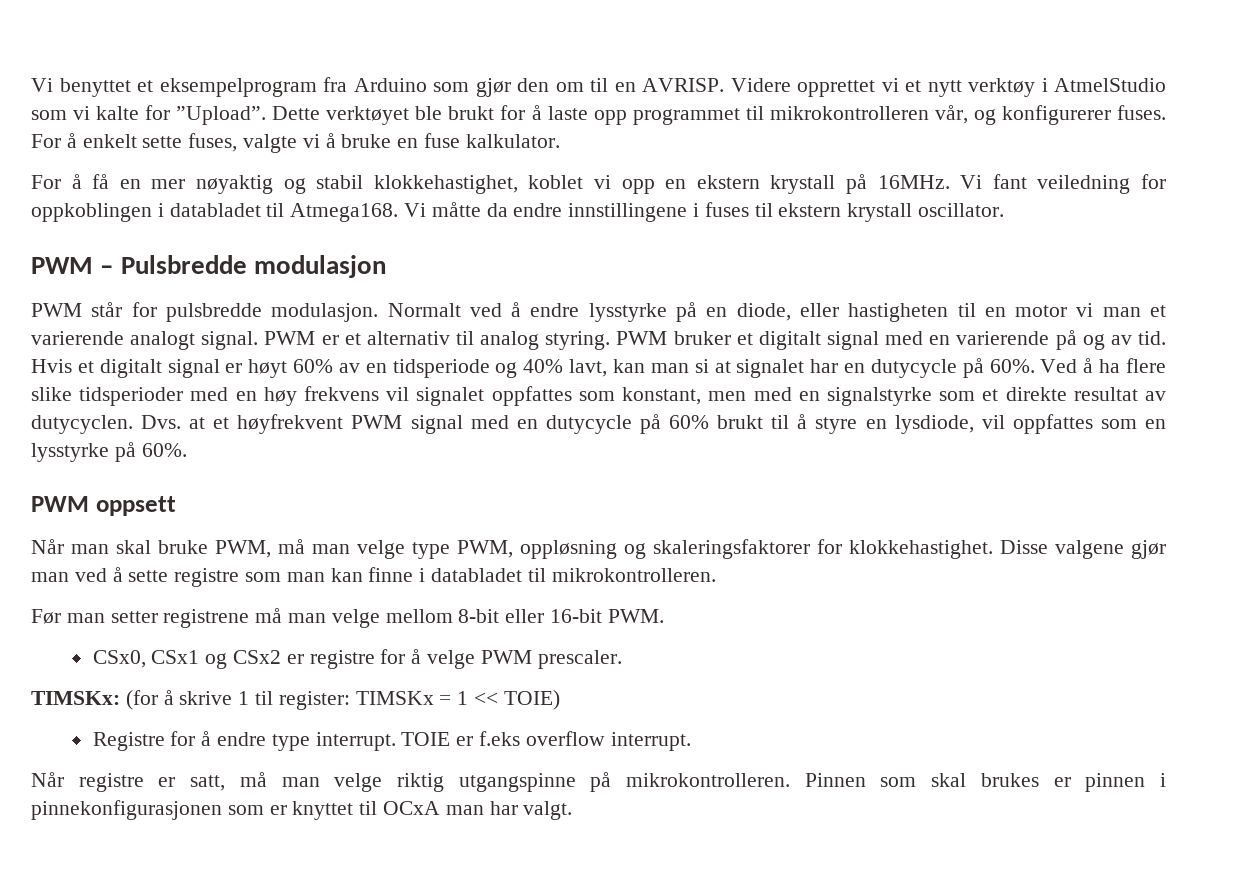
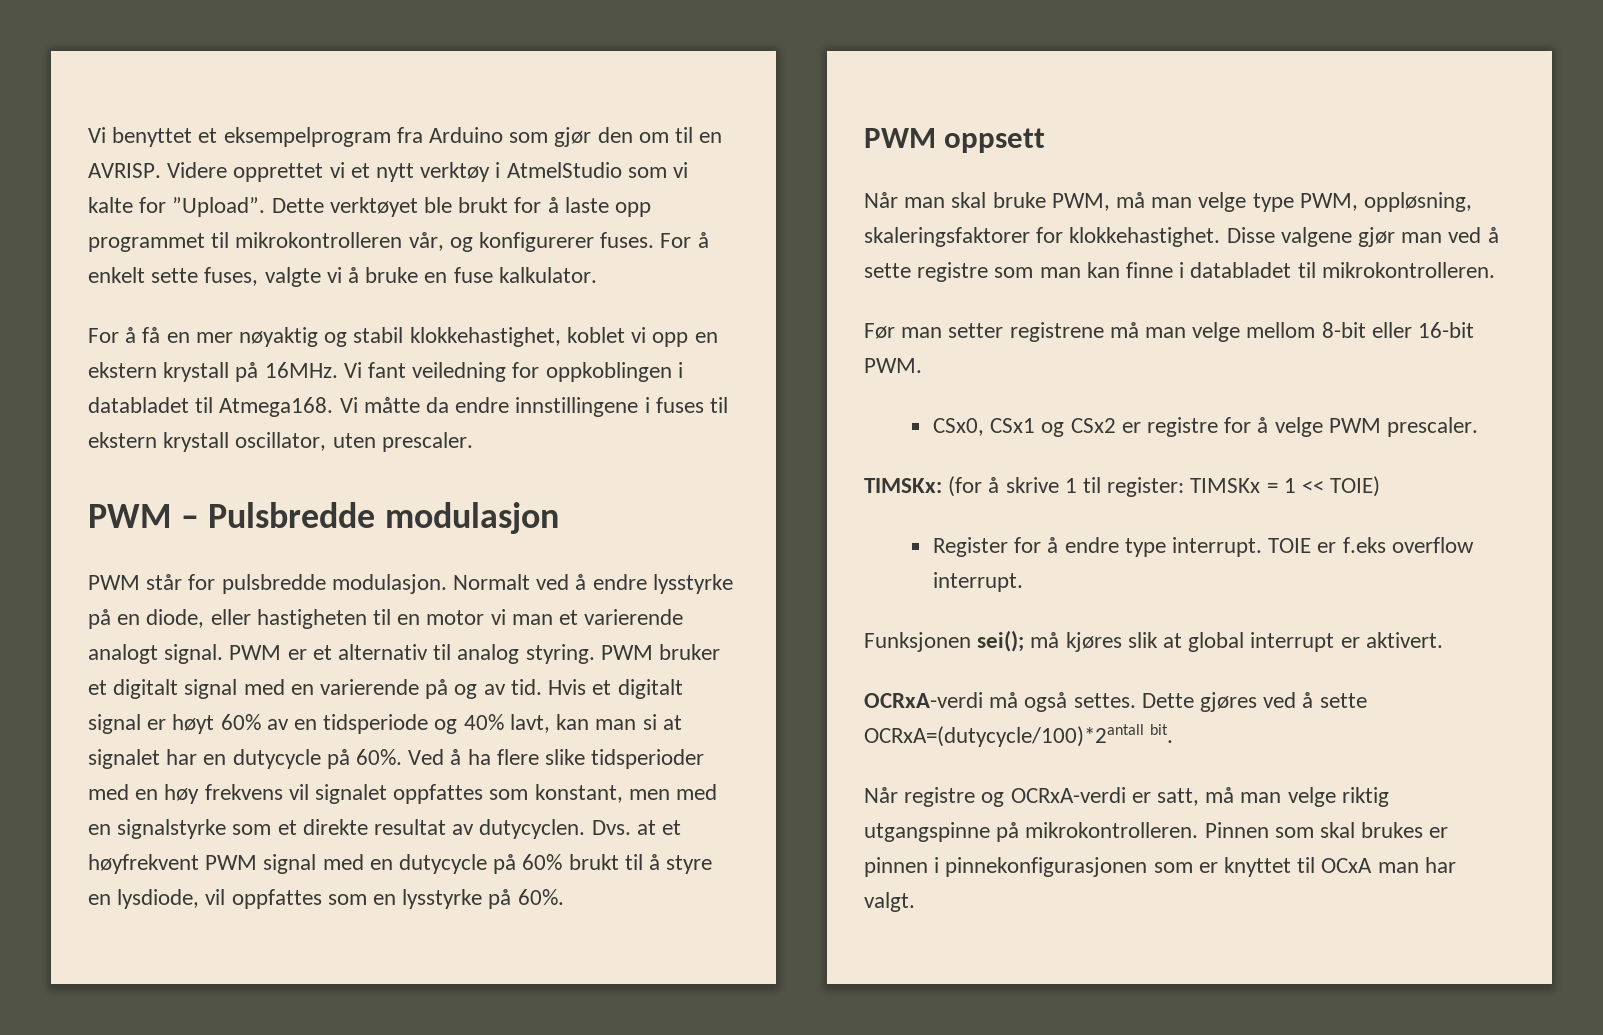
- Vi måtte da endre innstillingene i fuses til ekstern krystall oscillator.
+ Vi måtte da endre innstillingene i fuses til ekstern krystall oscillator, uten prescaler.
- Når man skal bruke PWM, må man velge type PWM, oppløsning og skaleringsfaktorer for klokkehastighet.
+ Når man skal bruke PWM, må man velge type PWM, oppløsning, skaleringsfaktorer for klokkehastighet.
- Registre for å endre type interrupt.
+ Register for å endre type interrupt.
+ Funksjonen sei(); må kjøres slik at global interrupt er aktivert.
+ OCRxA-verdi må også settes. Dette gjøres ved å sette OCRxA=(dutycycle/100)*2antall bit.
- Når registre er satt, må man velge riktig utgangspinne på mikrokontrolleren.
+ Når registre og OCRxA-verdi er satt, må man velge riktig utgangspinne på mikrokontrolleren.

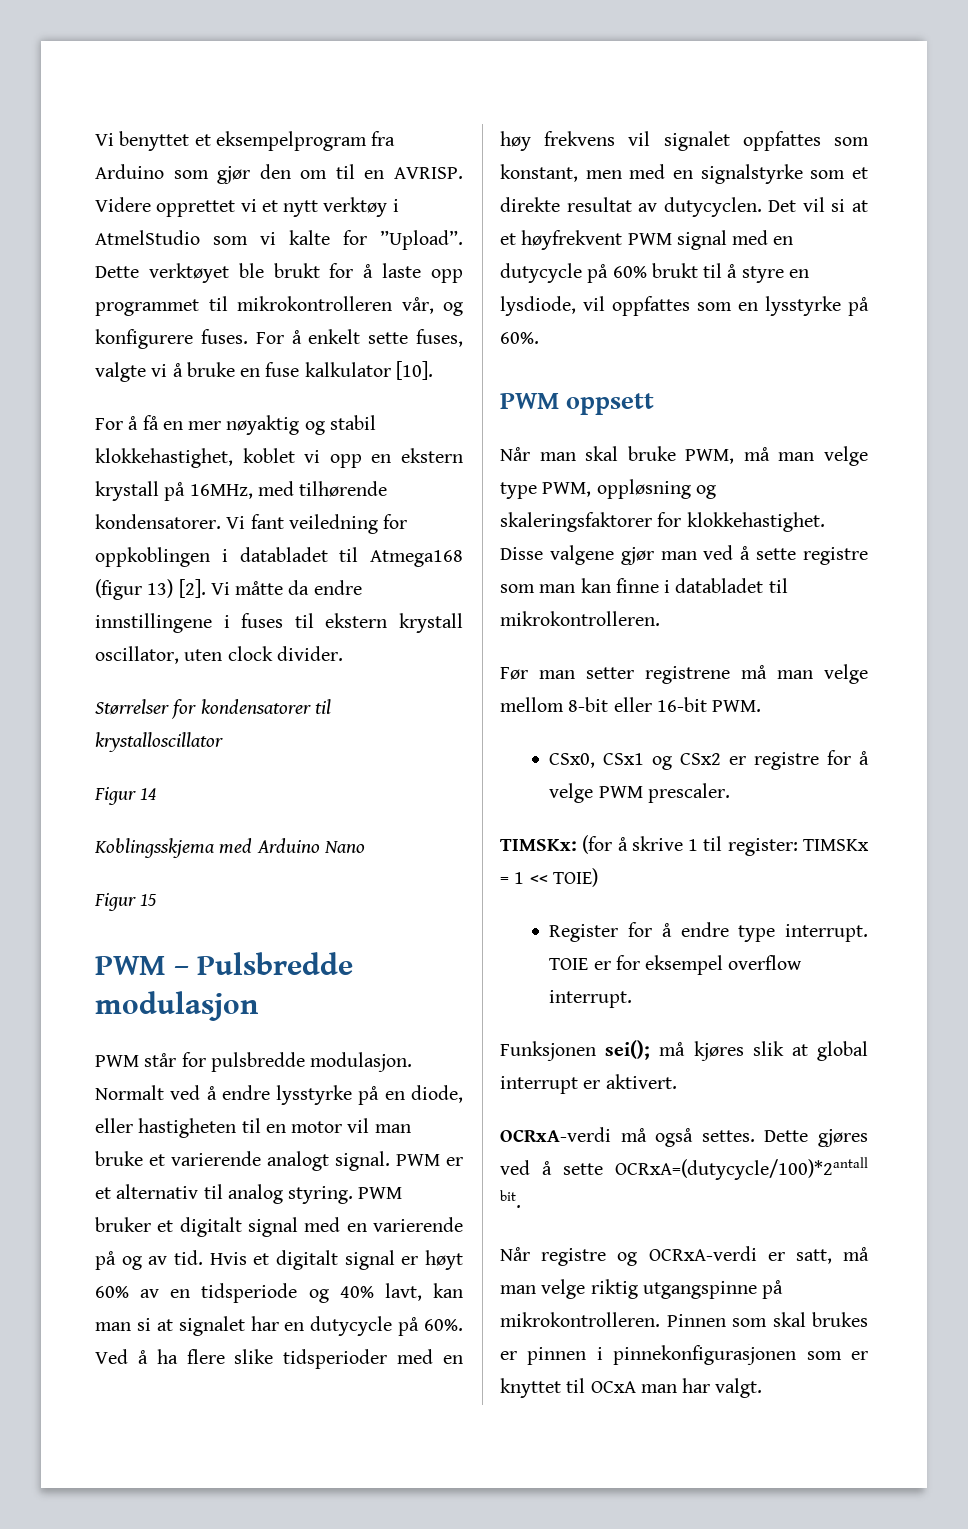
- Dette verktøyet ble brukt for å laste opp programmet til mikrokontrolleren vår, og konfigurerer fuses.
+ Dette verktøyet ble brukt for å laste opp programmet til mikrokontrolleren vår, og konfigurere fuses.
- For å enkelt sette fuses, valgte vi å bruke en fuse kalkulator.
+ For å enkelt sette fuses, valgte vi å bruke en fuse kalkulator [10].
- For å få en mer nøyaktig og stabil klokkehastighet, koblet vi opp en ekstern krystall på 16MHz.
+ For å få en mer nøyaktig og stabil klokkehastighet, koblet vi opp en ekstern krystall på 16MHz, med tilhørende kondensatorer.
- Vi fant veiledning for oppkoblingen i databladet til Atmega168.
+ Vi fant veiledning for oppkoblingen i databladet til Atmega168 (figur 13) [2].
- Vi måtte da endre innstillingene i fuses til ekstern krystall oscillator, uten prescaler.
+ Vi måtte da endre innstillingene i fuses til ekstern krystall oscillator, uten clock divider.
+ Størrelser for kondensatorer til krystalloscillator
+ Figur 14
+ Koblingsskjema med Arduino Nano
+ Figur 15
- Normalt ved å endre lysstyrke på en diode, eller hastigheten til en motor vi man et varierende analogt signal.
+ Normalt ved å endre lysstyrke på en diode, eller hastigheten til en motor vil man bruke et varierende analogt signal.
- Dvs. at et høyfrekvent PWM signal med en dutycycle på 60% brukt til å styre en lysdiode, vil oppfattes som en lysstyrke på 60%.
+ Det vil si at et høyfrekvent PWM signal med en dutycycle på 60% brukt til å styre en lysdiode, vil oppfattes som en lysstyrke på 60%.
- Når man skal bruke PWM, må man velge type PWM, oppløsning, skaleringsfaktorer for klokkehastighet.
+ Når man skal bruke PWM, må man velge type PWM, oppløsning og skaleringsfaktorer for klokkehastighet.
- TOIE er f.eks overflow interrupt.
+ TOIE er for eksempel overflow interrupt.

